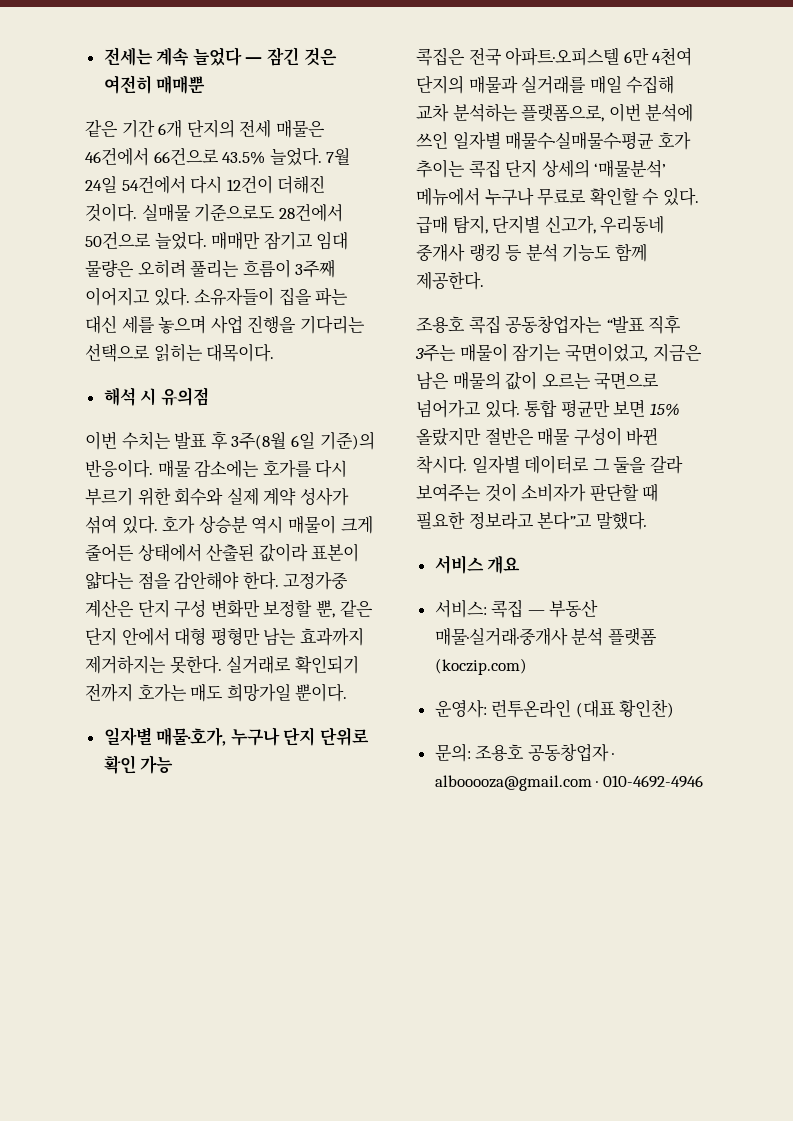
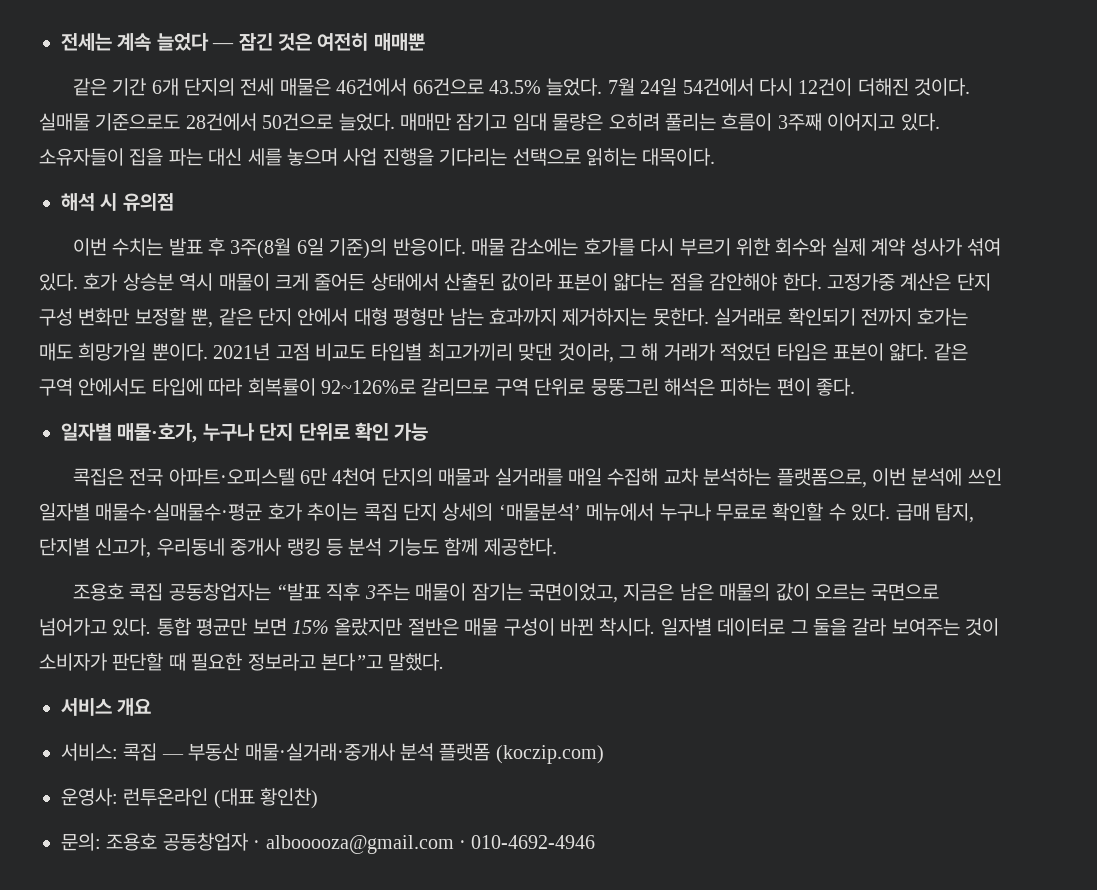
+ 2021년 고점 비교도 타입별 최고가끼리 맞댄 것이라, 그 해 거래가 적었던 타입은 표본이 얇다. 같은 구역 안에서도 타입에 따라 회복률이 92~126%로 갈리므로 구역 단위로 뭉뚱그린 해석은 피하는 편이 좋다.

